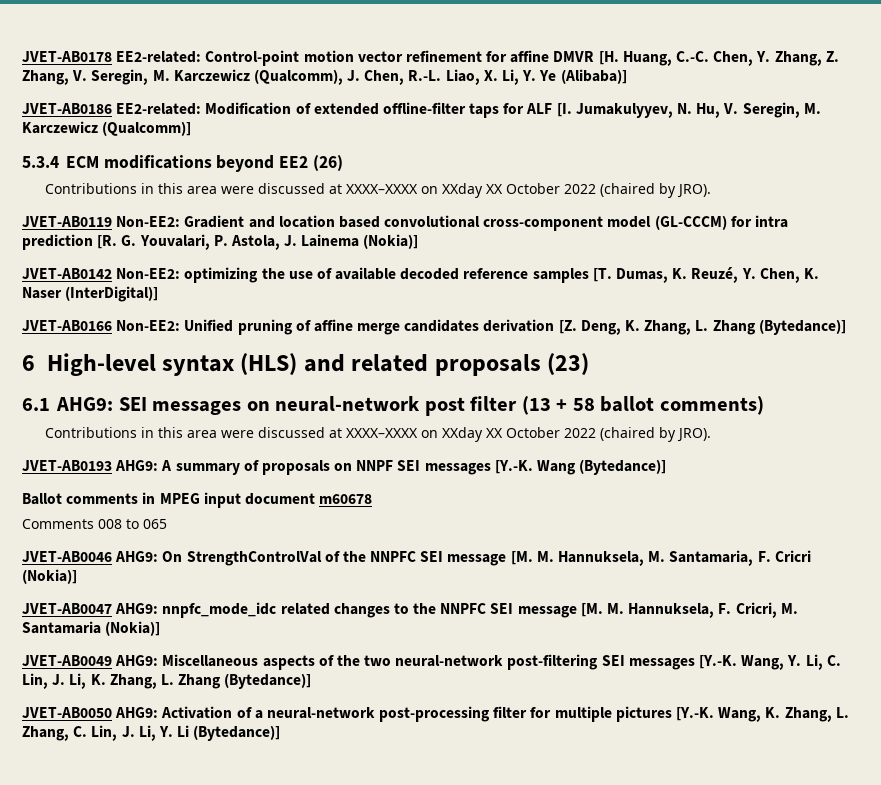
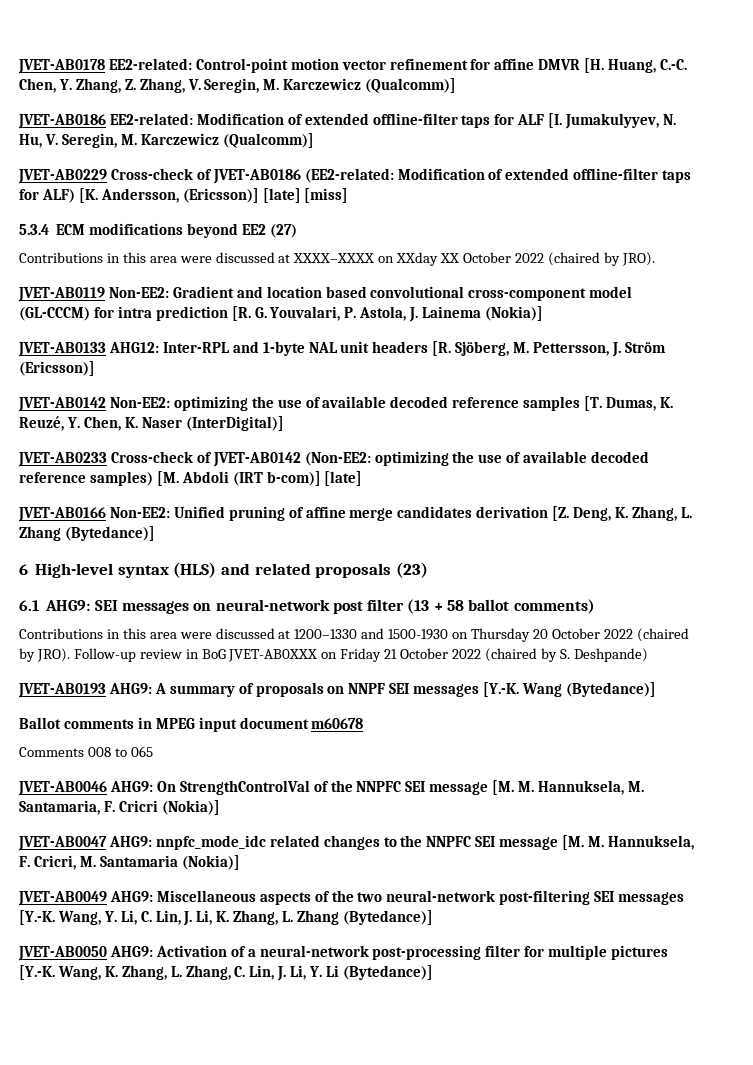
- JVET-AB0178 EE2-related: Control-point motion vector refinement for affine DMVR [H. Huang, C.-C. Chen, Y. Zhang, Z. Zhang, V. Seregin, M. Karczewicz (Qualcomm), J. Chen, R.-L. Liao, X. Li, Y. Ye (Alibaba)]
+ JVET-AB0178 EE2-related: Control-point motion vector refinement for affine DMVR [H. Huang, C.-C. Chen, Y. Zhang, Z. Zhang, V. Seregin, M. Karczewicz (Qualcomm)]
+ JVET-AB0229 Cross-check of JVET-AB0186 (EE2-related: Modification of extended offline-filter taps for ALF) [K. Andersson, (Ericsson)] [late] [miss]
- 5.3.4 ECM modifications beyond EE2 (26)
+ 5.3.4 ECM modifications beyond EE2 (27)
+ JVET-AB0133 AHG12: Inter-RPL and 1-byte NAL unit headers [R. Sjöberg, M. Pettersson, J. Ström (Ericsson)]
+ JVET-AB0233 Cross-check of JVET-AB0142 (Non-EE2: optimizing the use of available decoded reference samples) [M. Abdoli (IRT b-com)] [late]
  6.1 AHG9: SEI messages on neural-network post filter (13 + 58 ballot comments)
- Contributions in this area were discussed at XXXX–XXXX on XXday XX October 2022 (chaired by JRO).
+ Contributions in this area were discussed at 1200–1330 and 1500-1930 on Thursday 20 October 2022 (chaired by JRO). Follow-up review in BoG JVET-AB0XXX on Friday 21 October 2022 (chaired by S. Deshpande)

